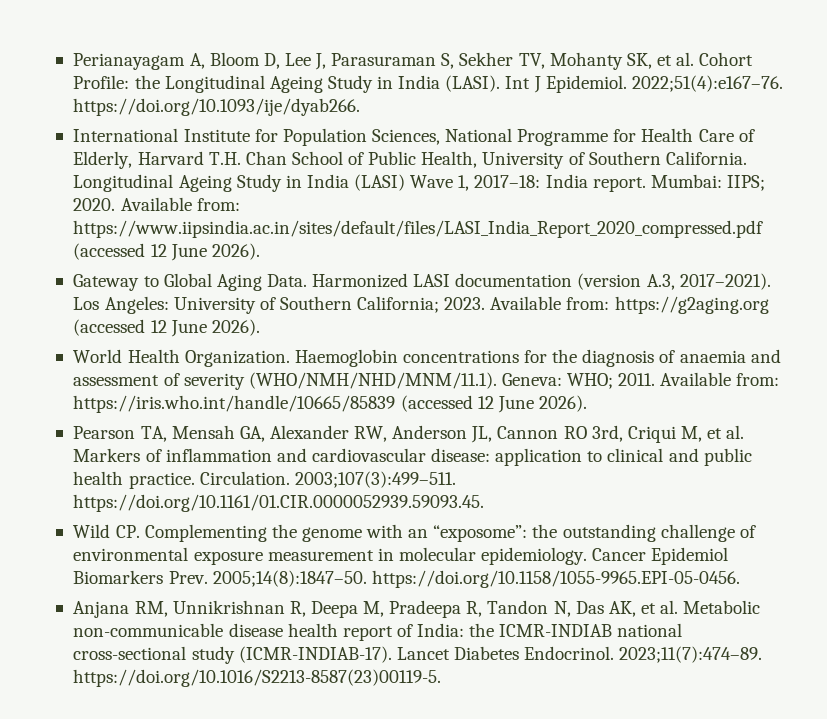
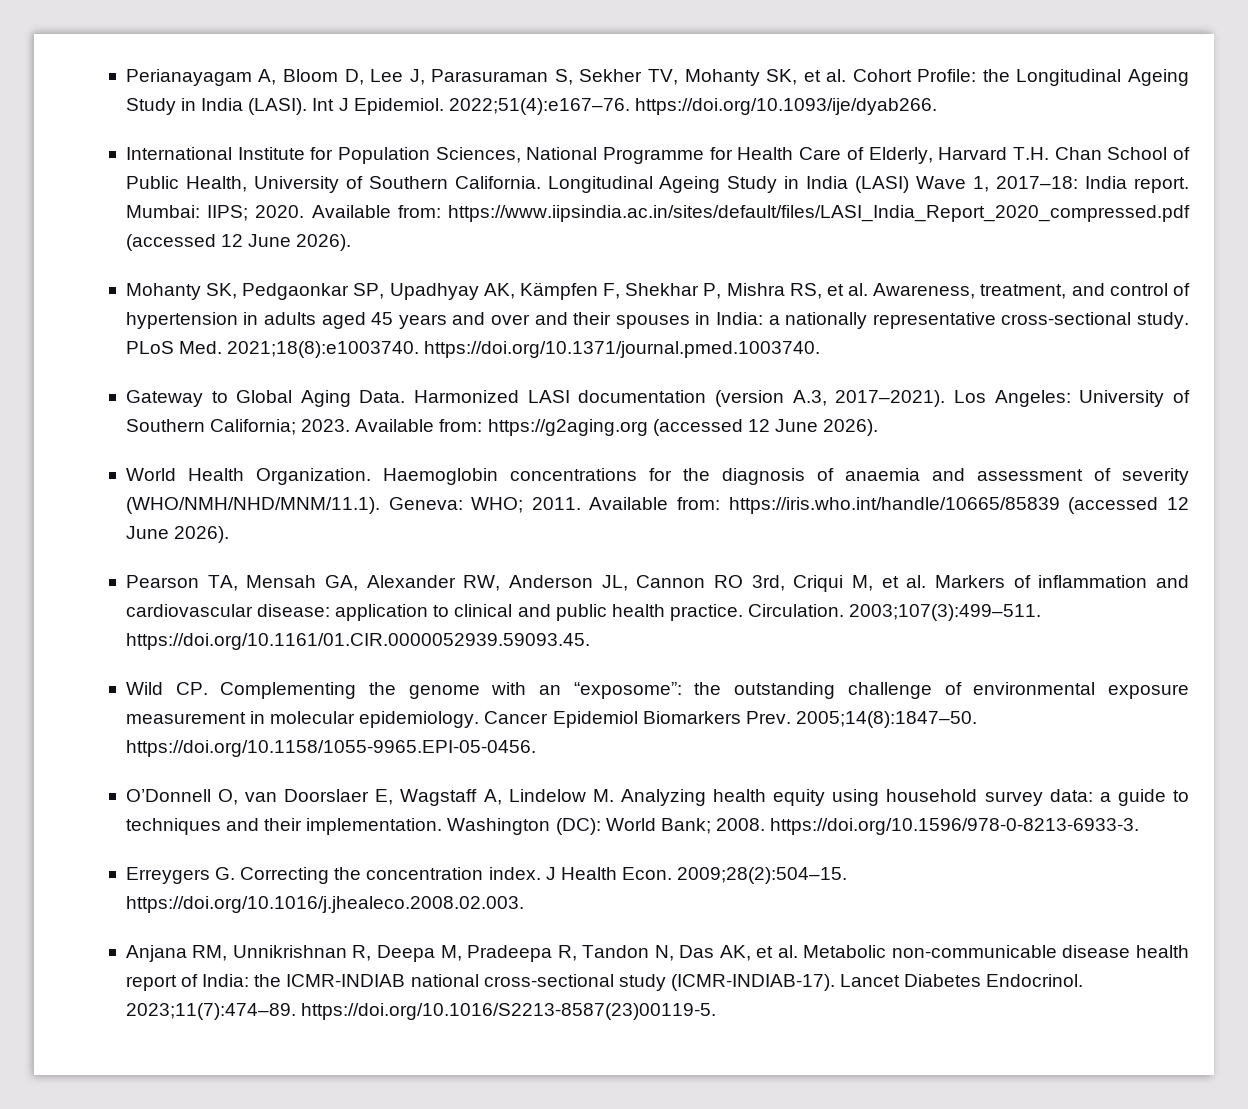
+ Mohanty SK, Pedgaonkar SP, Upadhyay AK, Kämpfen F, Shekhar P, Mishra RS, et al. Awareness, treatment, and control of hypertension in adults aged 45 years and over and their spouses in India: a nationally representative cross-sectional study. PLoS Med. 2021;18(8):e1003740. https://doi.org/10.1371/journal.pmed.1003740.
+ O’Donnell O, van Doorslaer E, Wagstaff A, Lindelow M. Analyzing health equity using household survey data: a guide to techniques and their implementation. Washington (DC): World Bank; 2008. https://doi.org/10.1596/978-0-8213-6933-3.
+ Erreygers G. Correcting the concentration index. J Health Econ. 2009;28(2):504–15. https://doi.org/10.1016/j.jhealeco.2008.02.003.

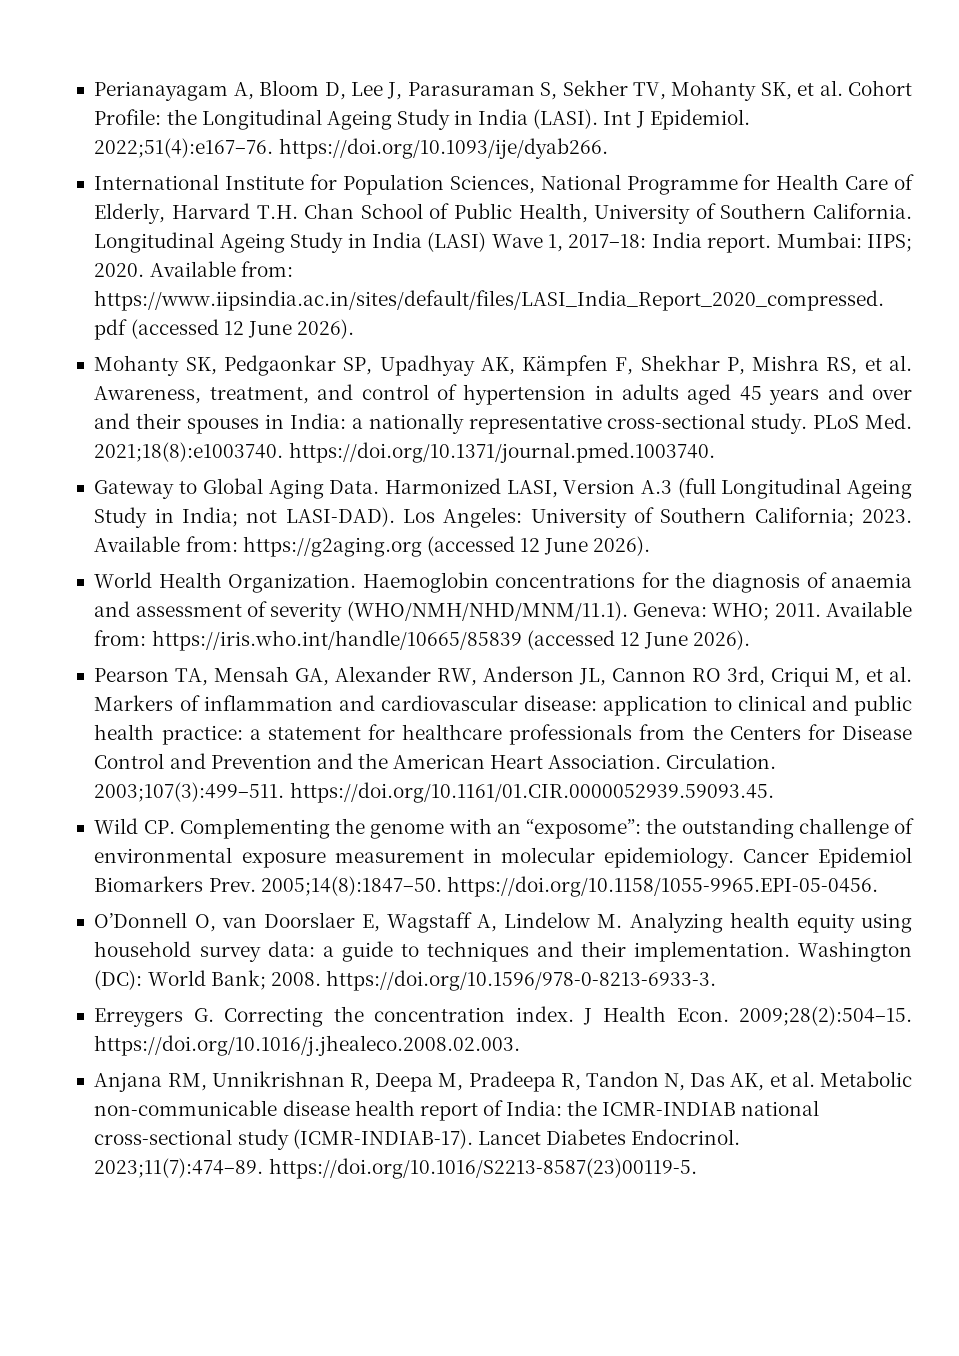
- Harmonized LASI documentation (version A.3, 2017–2021).
+ Harmonized LASI, Version A.3 (full Longitudinal Ageing Study in India; not LASI-DAD).
- Pearson TA, Mensah GA, Alexander RW, Anderson JL, Cannon RO 3rd, Criqui M, et al. Markers of inflammation and cardiovascular disease: application to clinical and public health practice.
+ Pearson TA, Mensah GA, Alexander RW, Anderson JL, Cannon RO 3rd, Criqui M, et al. Markers of inflammation and cardiovascular disease: application to clinical and public health practice: a statement for healthcare professionals from the Centers for Disease Control and Prevention and the American Heart Association.

